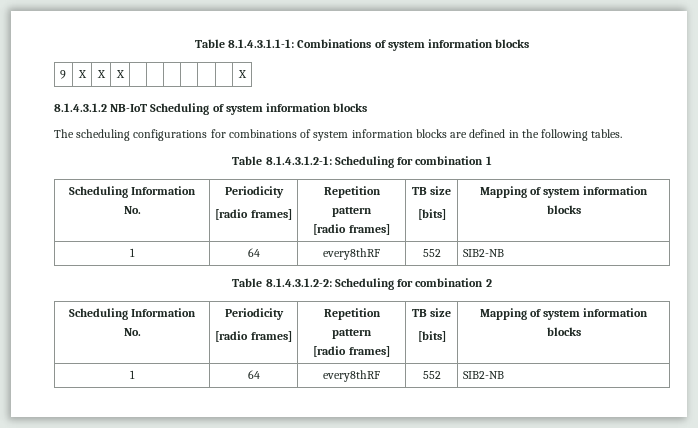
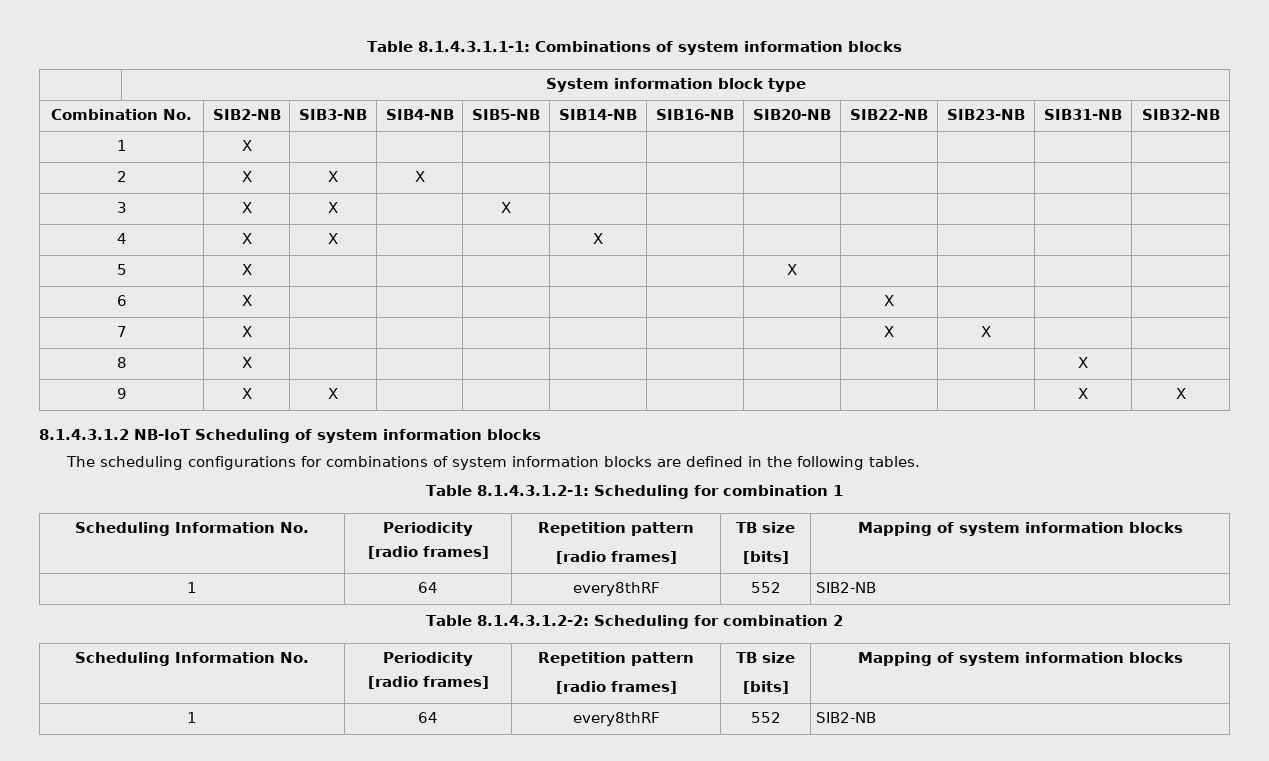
- 9 | X | X | X | | | | | | | X
+ | System information block type
+ Combination No. | SIB2-NB | SIB3-NB | SIB4-NB | SIB5-NB | SIB14-NB | SIB16-NB | SIB20-NB | SIB22-NB | SIB23-NB | SIB31-NB | SIB32-NB
+ 1 | X | | | | | | | | | |
+ 2 | X | X | X | | | | | | | |
+ 3 | X | X | | X | | | | | | |
+ 4 | X | X | | | X | | | | | |
+ 5 | X | | | | | | X | | | |
+ 6 | X | | | | | | | X | | |
+ 7 | X | | | | | | | X | X | |
+ 8 | X | | | | | | | | | X |
+ 9 | X | X | | | | | | | | X | X

